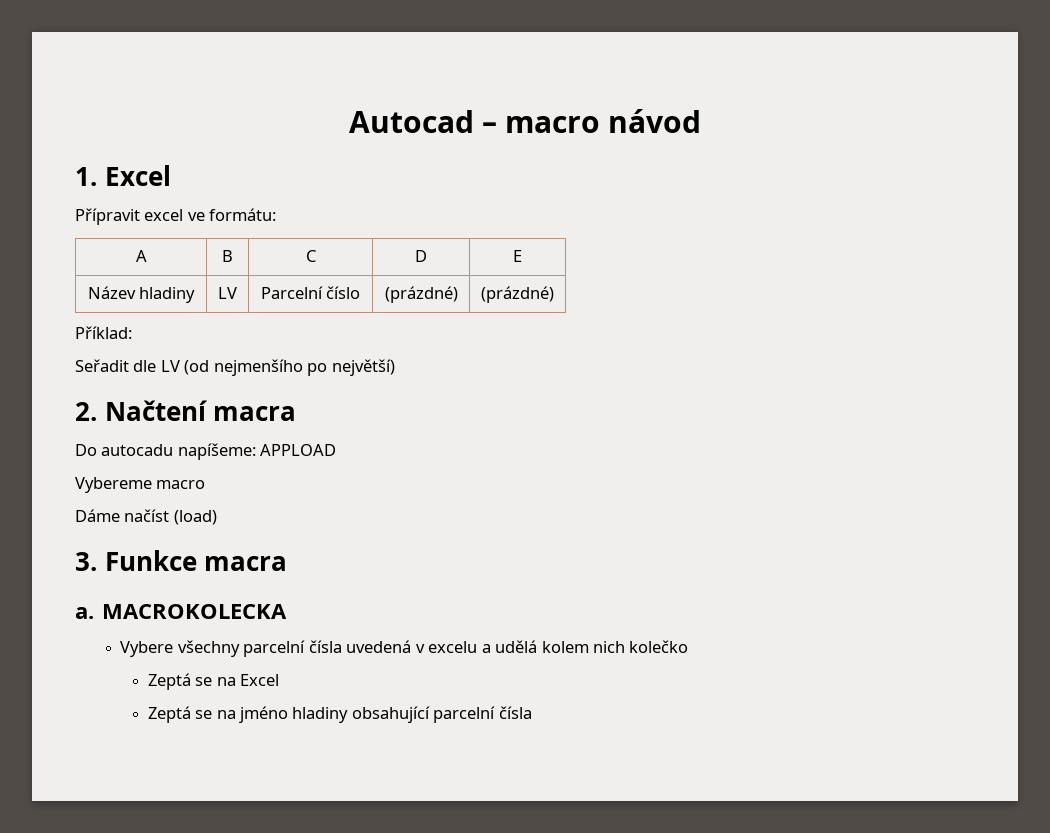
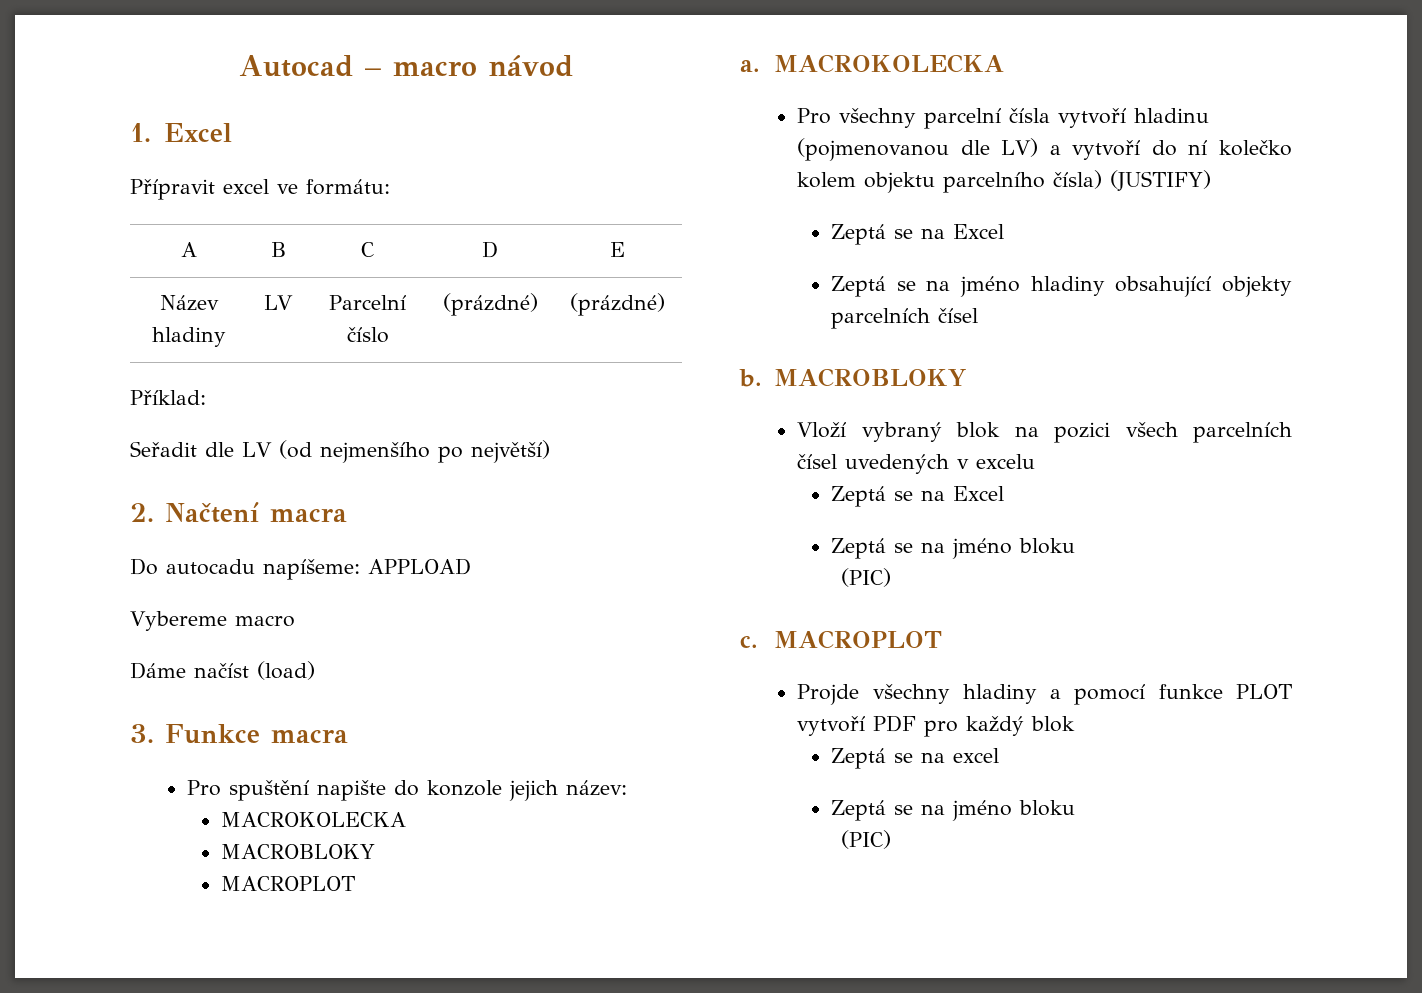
+ Pro spuštění napište do konzole jejich název:
+ MACROKOLECKA
+ MACROBLOKY
+ MACROPLOT
- Vybere všechny parcelní čísla uvedená v excelu a udělá kolem nich kolečko
+ Pro všechny parcelní čísla vytvoří hladinu (pojmenovanou dle LV) a vytvoří do ní kolečko kolem objektu parcelního čísla) (JUSTIFY)
- Zeptá se na jméno hladiny obsahující parcelní čísla
+ Zeptá se na jméno hladiny obsahující objekty parcelních čísel
+ b. MACROBLOKY
+ Vloží vybraný blok na pozici všech parcelních čísel uvedených v excelu
+ Zeptá se na Excel
+ Zeptá se na jméno bloku
+ (PIC)
+ c. MACROPLOT
+ Projde všechny hladiny a pomocí funkce PLOT vytvoří PDF pro každý blok
+ Zeptá se na excel
+ Zeptá se na jméno bloku
+ (PIC)

